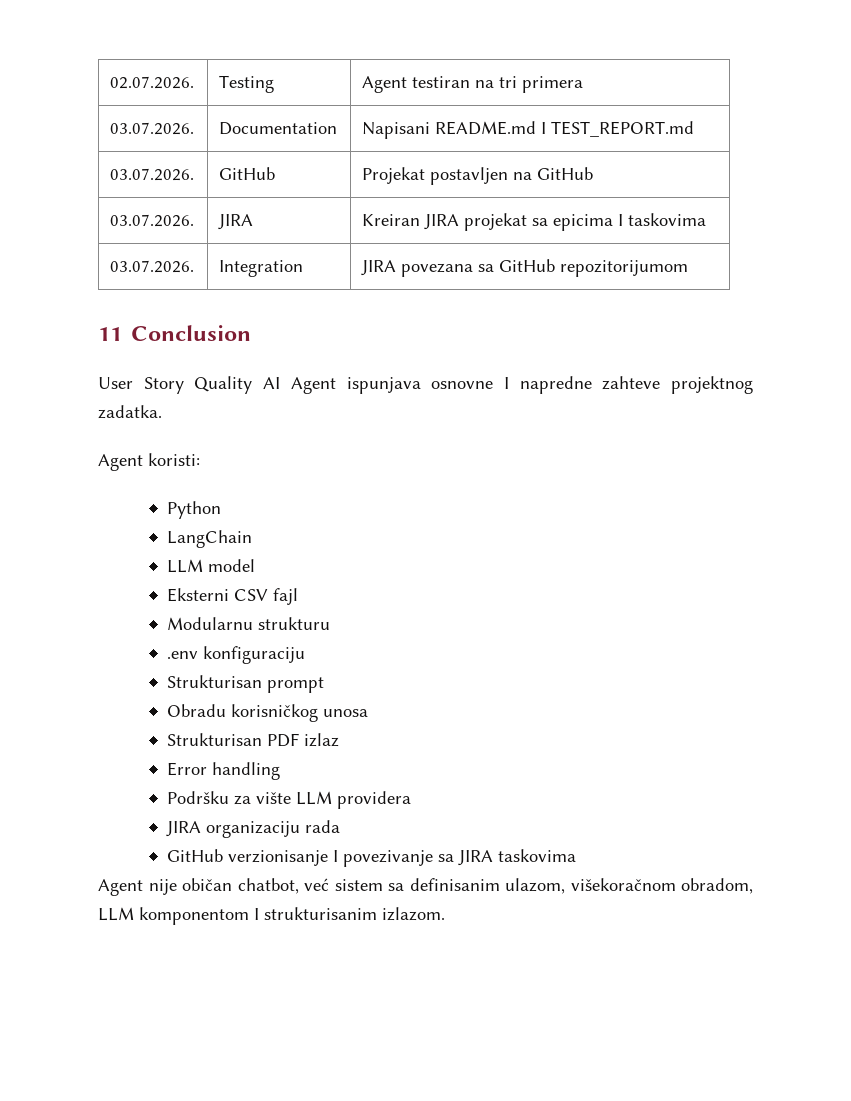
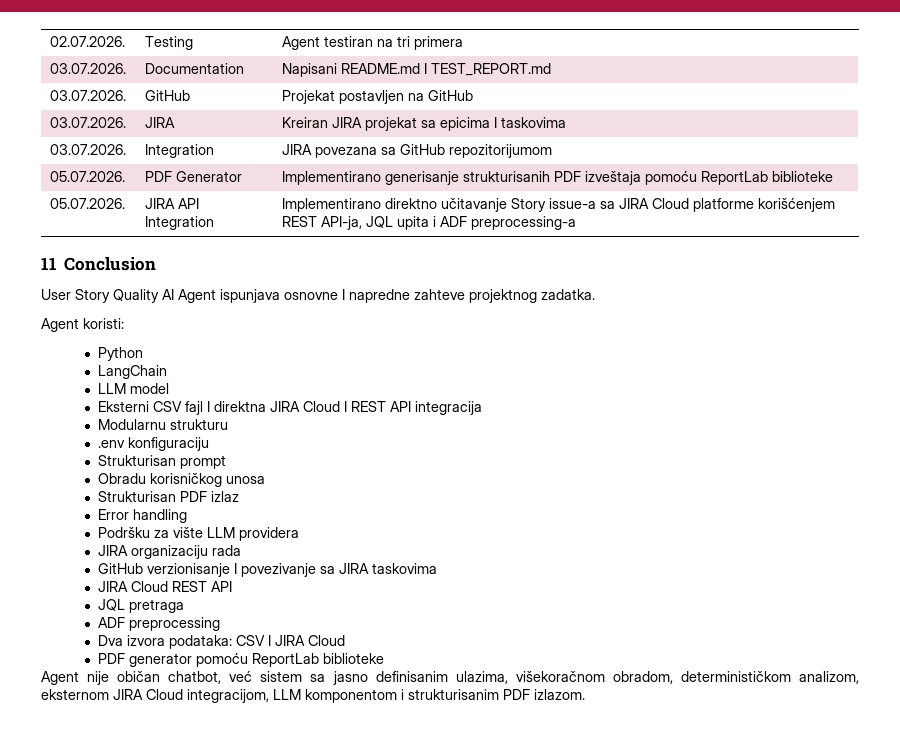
+ 05.07.2026. | PDF Generator | Implementirano generisanje strukturisanih PDF izveštaja pomoću ReportLab biblioteke
+ 05.07.2026. | JIRA API Integration | Implementirano direktno učitavanje Story issue-a sa JIRA Cloud platforme korišćenjem REST API-ja, JQL upita i ADF preprocessing-a
- Eksterni CSV fajl
+ Eksterni CSV fajl I direktna JIRA Cloud I REST API integracija
+ JIRA Cloud REST API
+ JQL pretraga
+ ADF preprocessing
+ Dva izvora podataka: CSV I JIRA Cloud
+ PDF generator pomoću ReportLab biblioteke
- Agent nije običan chatbot, već sistem sa definisanim ulazom, višekoračnom obradom, LLM komponentom I strukturisanim izlazom.
+ Agent nije običan chatbot, već sistem sa jasno definisanim ulazima, višekoračnom obradom, determinističkom analizom, eksternom JIRA Cloud integracijom, LLM komponentom i strukturisanim PDF izlazom.

